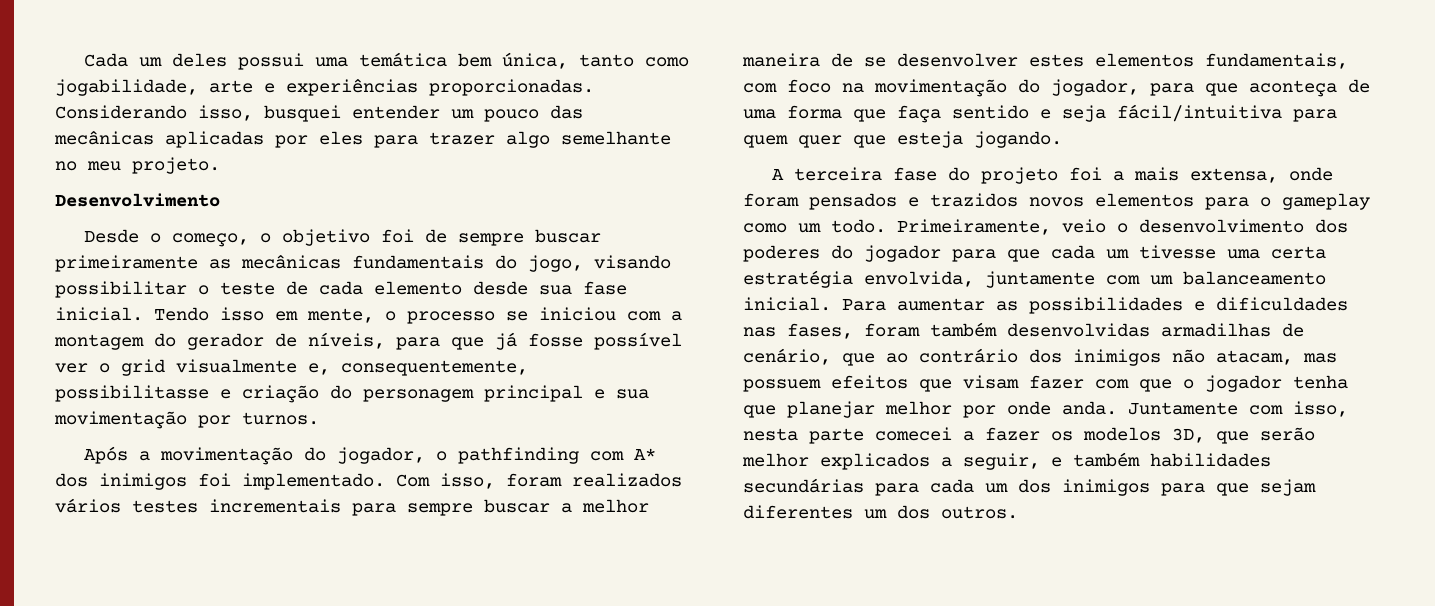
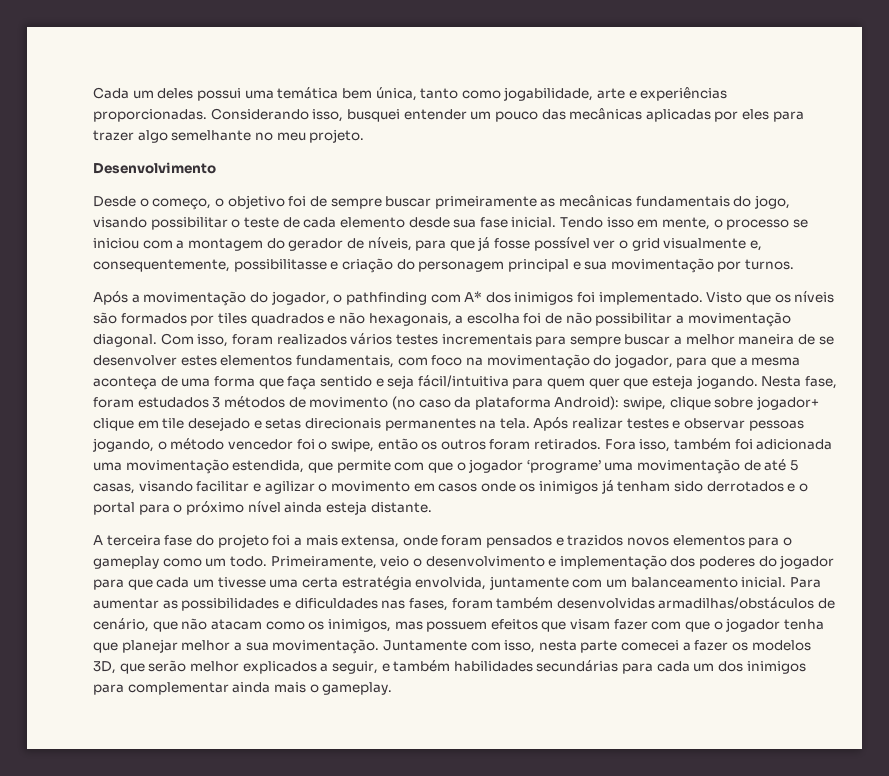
+ Visto que os níveis são formados por tiles quadrados e não hexagonais, a escolha foi de não possibilitar a movimentação diagonal.
- Com isso, foram realizados vários testes incrementais para sempre buscar a melhor maneira de se desenvolver estes elementos fundamentais, com foco na movimentação do jogador, para que aconteça de uma forma que faça sentido e seja fácil/intuitiva para quem quer que esteja jogando.
+ Com isso, foram realizados vários testes incrementais para sempre buscar a melhor maneira de se desenvolver estes elementos fundamentais, com foco na movimentação do jogador, para que a mesma aconteça de uma forma que faça sentido e seja fácil/intuitiva para quem quer que esteja jogando. Nesta fase, foram estudados 3 métodos de movimento (no caso da plataforma Android): swipe, clique sobre jogador+ clique em tile desejado e setas direcionais permanentes na tela. Após realizar testes e observar pessoas jogando, o método vencedor foi o swipe, então os outros foram retirados. Fora isso, também foi adicionada uma movimentação estendida, que permite com que o jogador ‘programe’ uma movimentação de até 5 casas, visando facilitar e agilizar o movimento em casos onde os inimigos já tenham sido derrotados e o portal para o próximo nível ainda esteja distante.
- Primeiramente, veio o desenvolvimento dos poderes do jogador para que cada um tivesse uma certa estratégia envolvida, juntamente com um balanceamento inicial.
+ Primeiramente, veio o desenvolvimento e implementação dos poderes do jogador para que cada um tivesse uma certa estratégia envolvida, juntamente com um balanceamento inicial.
- Para aumentar as possibilidades e dificuldades nas fases, foram também desenvolvidas armadilhas de cenário, que ao contrário dos inimigos não atacam, mas possuem efeitos que visam fazer com que o jogador tenha que planejar melhor por onde anda.
+ Para aumentar as possibilidades e dificuldades nas fases, foram também desenvolvidas armadilhas/obstáculos de cenário, que não atacam como os inimigos, mas possuem efeitos que visam fazer com que o jogador tenha que planejar melhor a sua movimentação.
- Juntamente com isso, nesta parte comecei a fazer os modelos 3D, que serão melhor explicados a seguir, e também habilidades secundárias para cada um dos inimigos para que sejam diferentes um dos outros.
+ Juntamente com isso, nesta parte comecei a fazer os modelos 3D, que serão melhor explicados a seguir, e também habilidades secundárias para cada um dos inimigos para complementar ainda mais o gameplay.

